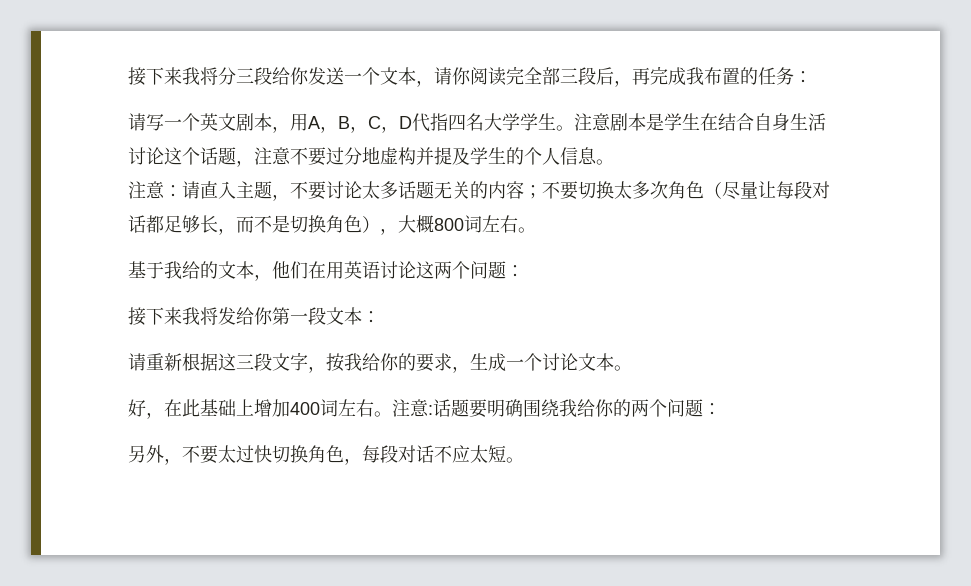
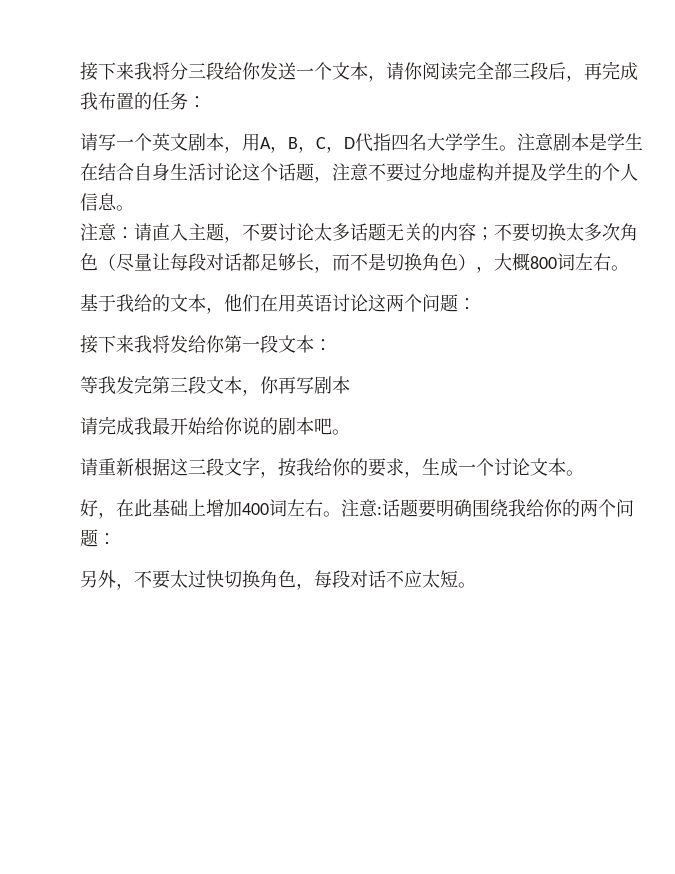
+ 等我发完第三段文本，你再写剧本
+ 请完成我最开始给你说的剧本吧。

